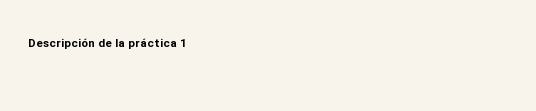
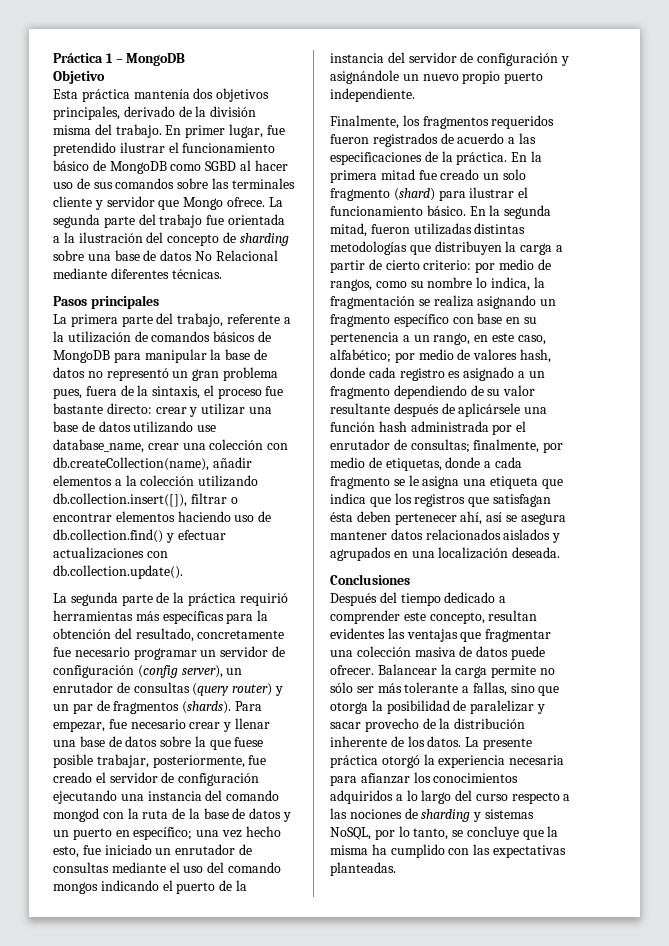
- Descripción de la práctica 1
+ Práctica 1 – MongoDB
+ Objetivo
+ Esta práctica mantenía dos objetivos principales, derivado de la división misma del trabajo. En primer lugar, fue pretendido ilustrar el funcionamiento básico de MongoDB como SGBD al hacer uso de sus comandos sobre las terminales cliente y servidor que Mongo ofrece. La segunda parte del trabajo fue orientada a la ilustración del concepto de sharding sobre una base de datos No Relacional mediante diferentes técnicas.
+ Pasos principales
+ La primera parte del trabajo, referente a la utilización de comandos básicos de MongoDB para manipular la base de datos no representó un gran problema pues, fuera de la sintaxis, el proceso fue bastante directo: crear y utilizar una base de datos utilizando use database_name, crear una colección con db.createCollection(name), añadir elementos a la colección utilizando db.collection.insert([]), filtrar o encontrar elementos haciendo uso de db.collection.find() y efectuar actualizaciones con db.collection.update().
+ La segunda parte de la práctica requirió herramientas más específicas para la obtención del resultado, concretamente fue necesario programar un servidor de configuración (config server), un enrutador de consultas (query router) y un par de fragmentos (shards). Para empezar, fue necesario crear y llenar una base de datos sobre la que fuese posible trabajar, posteriormente, fue creado el servidor de configuración ejecutando una instancia del comando mongod con la ruta de la base de datos y un puerto en específico; una vez hecho esto, fue iniciado un enrutador de consultas mediante el uso del comando mongos indicando el puerto de la instancia del servidor de configuración y asignándole un nuevo propio puerto independiente.
+ Finalmente, los fragmentos requeridos fueron registrados de acuerdo a las especificaciones de la práctica. En la primera mitad fue creado un solo fragmento (shard) para ilustrar el funcionamiento básico. En la segunda mitad, fueron utilizadas distintas metodologías que distribuyen la carga a partir de cierto criterio: por medio de rangos, como su nombre lo indica, la fragmentación se realiza asignando un fragmento específico con base en su pertenencia a un rango, en este caso, alfabético; por medio de valores hash, donde cada registro es asignado a un fragmento dependiendo de su valor resultante después de aplicársele una función hash administrada por el enrutador de consultas; finalmente, por medio de etiquetas, donde a cada fragmento se le asigna una etiqueta que indica que los registros que satisfagan ésta deben pertenecer ahí, así se asegura mantener datos relacionados aislados y agrupados en una localización deseada.
+ Conclusiones
+ Después del tiempo dedicado a comprender este concepto, resultan evidentes las ventajas que fragmentar una colección masiva de datos puede ofrecer. Balancear la carga permite no sólo ser más tolerante a fallas, sino que otorga la posibilidad de paralelizar y sacar provecho de la distribución inherente de los datos. La presente práctica otorgó la experiencia necesaria para afianzar los conocimientos adquiridos a lo largo del curso respecto a las nociones de sharding y sistemas NoSQL, por lo tanto, se concluye que la misma ha cumplido con las expectativas planteadas.

